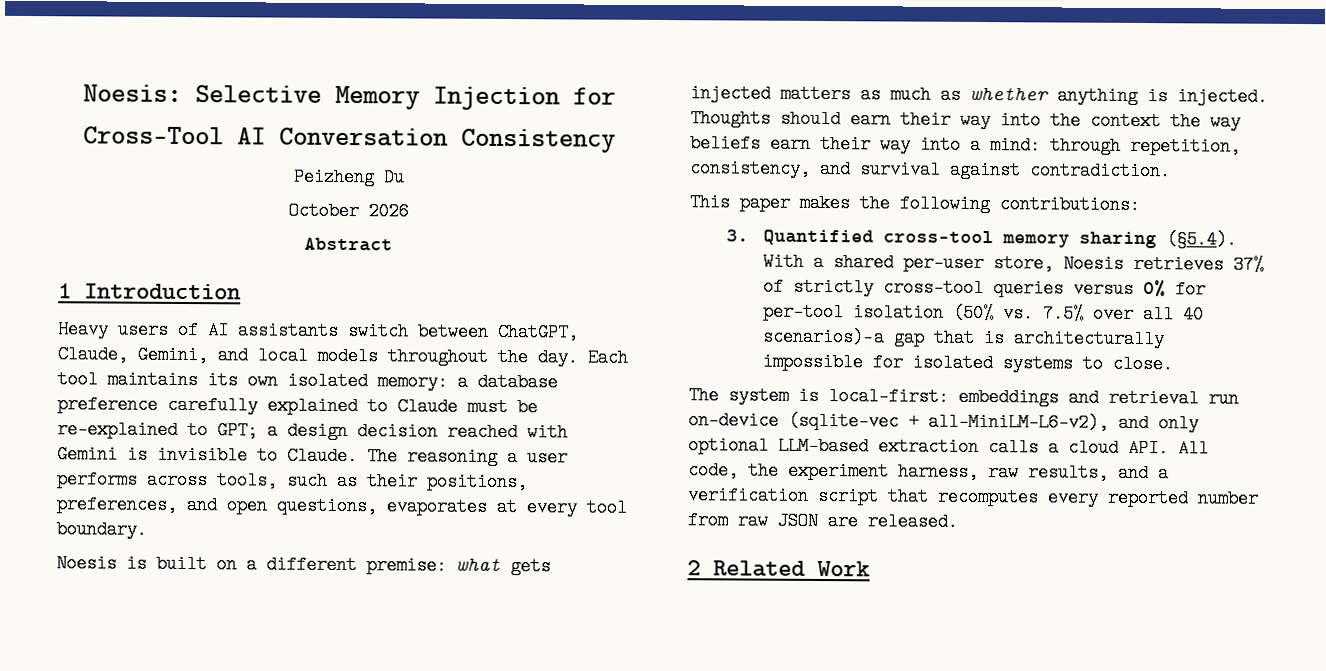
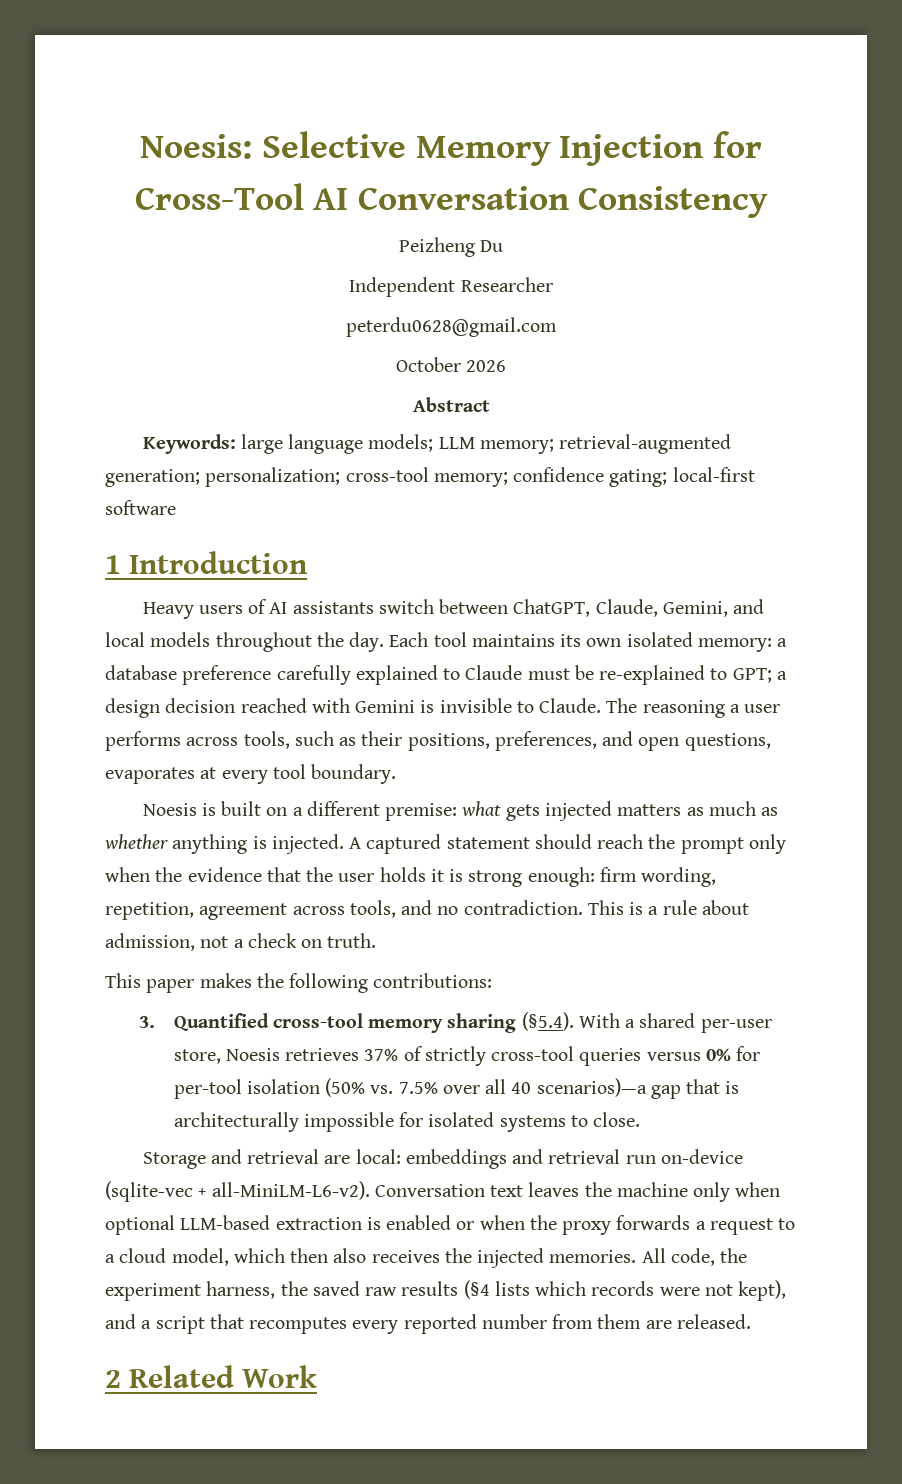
+ Independent Researcher
+ peterdu0628@gmail.com
+ Keywords: large language models; LLM memory; retrieval-augmented generation; personalization; cross-tool memory; confidence gating; local-first software
- Thoughts should earn their way into the context the way beliefs earn their way into a mind: through repetition, consistency, and survival against contradiction.
+ A captured statement should reach the prompt only when the evidence that the user holds it is strong enough: firm wording, repetition, agreement across tools, and no contradiction. This is a rule about admission, not a check on truth.
- The system is local-first: embeddings and retrieval run on-device (sqlite-vec + all-MiniLM-L6-v2), and only optional LLM-based extraction calls a cloud API. All code, the experiment harness, raw results, and a verification script that recomputes every reported number from raw JSON are released.
+ Storage and retrieval are local: embeddings and retrieval run on-device (sqlite-vec + all-MiniLM-L6-v2). Conversation text leaves the machine only when optional LLM-based extraction is enabled or when the proxy forwards a request to a cloud model, which then also receives the injected memories. All code, the experiment harness, the saved raw results (§4 lists which records were not kept), and a script that recomputes every reported number from them are released.

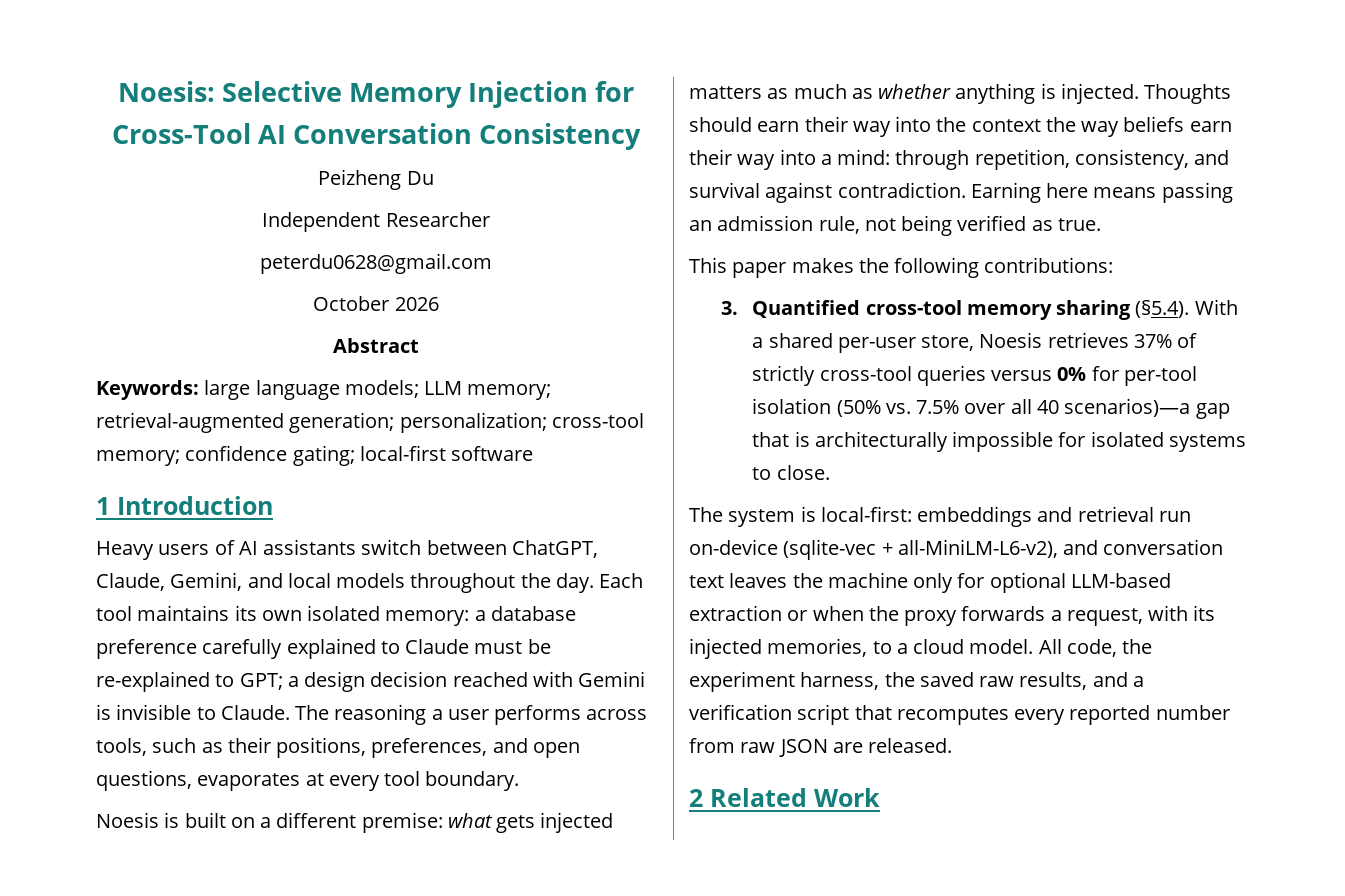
- A captured statement should reach the prompt only when the evidence that the user holds it is strong enough: firm wording, repetition, agreement across tools, and no contradiction. This is a rule about admission, not a check on truth.
+ Thoughts should earn their way into the context the way beliefs earn their way into a mind: through repetition, consistency, and survival against contradiction. Earning here means passing an admission rule, not being verified as true.
- Storage and retrieval are local: embeddings and retrieval run on-device (sqlite-vec + all-MiniLM-L6-v2). Conversation text leaves the machine only when optional LLM-based extraction is enabled or when the proxy forwards a request to a cloud model, which then also receives the injected memories.
+ The system is local-first: embeddings and retrieval run on-device (sqlite-vec + all-MiniLM-L6-v2), and conversation text leaves the machine only for optional LLM-based extraction or when the proxy forwards a request, with its injected memories, to a cloud model.
- All code, the experiment harness, the saved raw results (§4 lists which records were not kept), and a script that recomputes every reported number from them are released.
+ All code, the experiment harness, the saved raw results, and a verification script that recomputes every reported number from raw JSON are released.

